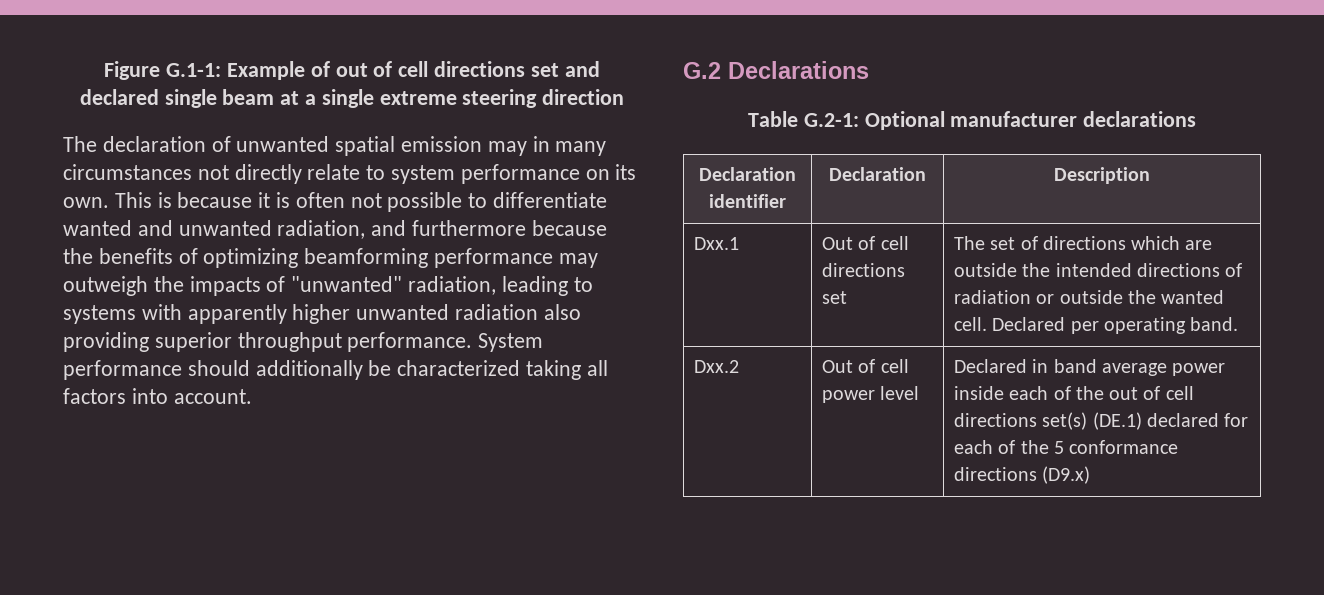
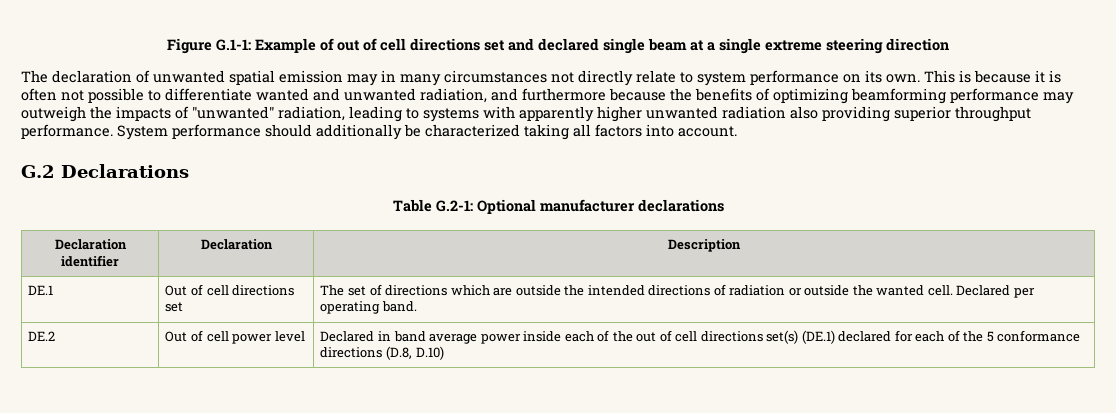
- Dxx.1 | Out of cell directions set | The set of directions which are outside the intended directions of radiation or outside the wanted cell. Declared per operating band.
+ DE.1 | Out of cell directions set | The set of directions which are outside the intended directions of radiation or outside the wanted cell. Declared per operating band.
- Dxx.2 | Out of cell power level | Declared in band average power inside each of the out of cell directions set(s) (DE.1) declared for each of the 5 conformance directions (D9.x)
+ DE.2 | Out of cell power level | Declared in band average power inside each of the out of cell directions set(s) (DE.1) declared for each of the 5 conformance directions (D.8, D.10)

